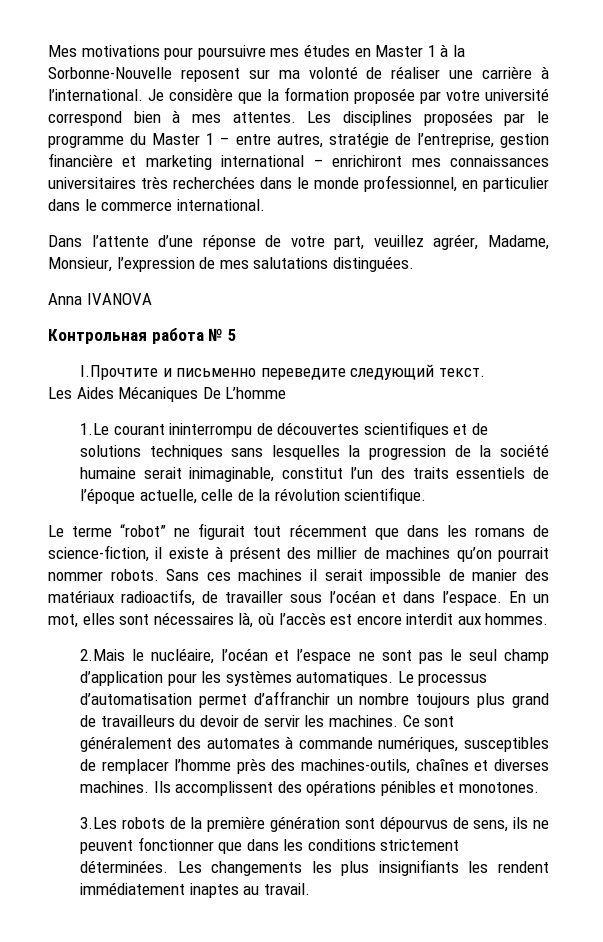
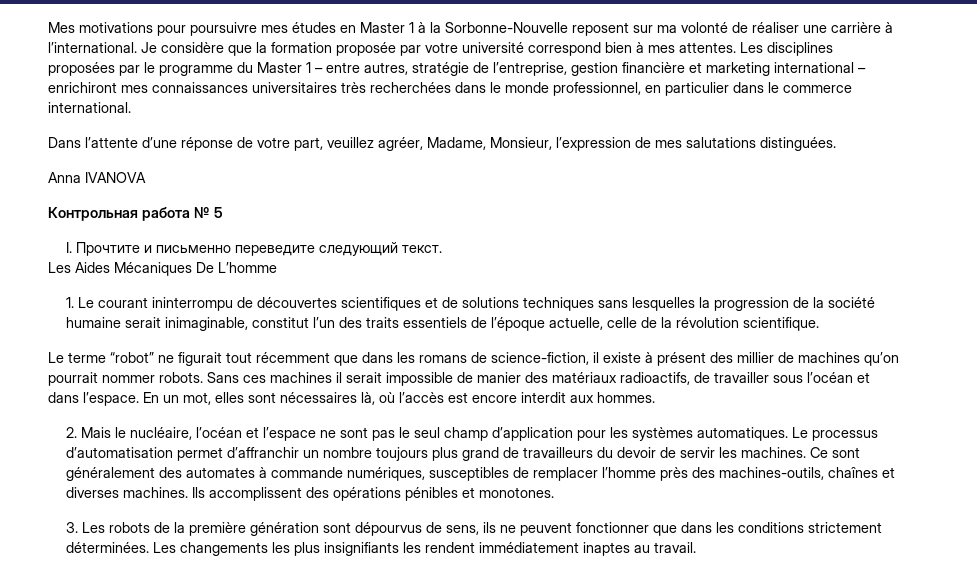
- I.Прочтите и письменно переведите следующий текст.
+ I. Прочтите и письменно переведите следующий текст.
- 1.Le courant ininterrompu de découvertes scientifiques et de solutions techniques sans lesquelles la progression de la société humaine serait inimaginable, constitut l’un des traits essentiels de l’époque actuelle, celle de la révolution scientifique.
+ 1. Le courant ininterrompu de découvertes scientifiques et de solutions techniques sans lesquelles la progression de la société humaine serait inimaginable, constitut l’un des traits essentiels de l’époque actuelle, celle de la révolution scientifique.
- 2.Mais le nucléaire, l’océan et l’espace ne sont pas le seul champ d’application pour les systèmes automatiques.
+ 2. Mais le nucléaire, l’océan et l’espace ne sont pas le seul champ d’application pour les systèmes automatiques.
- 3.Les robots de la première génération sont dépourvus de sens, ils ne peuvent fonctionner que dans les conditions strictement déterminées.
+ 3. Les robots de la première génération sont dépourvus de sens, ils ne peuvent fonctionner que dans les conditions strictement déterminées.

